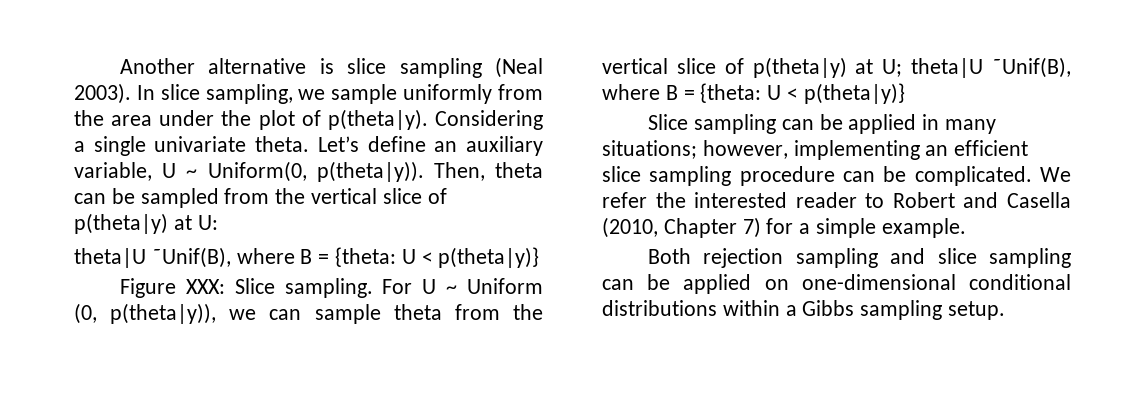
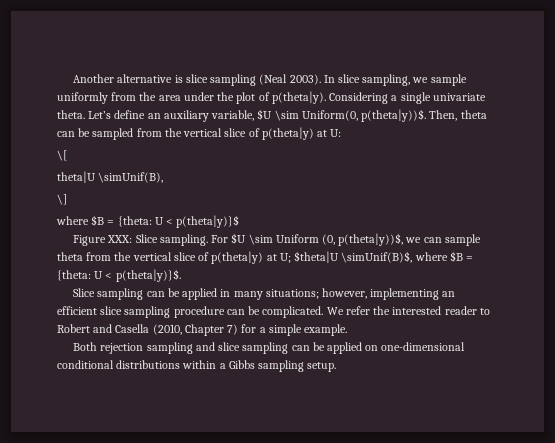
- Let’s define an auxiliary variable, U ~ Uniform(0, p(theta|y)).
+ Let’s define an auxiliary variable, $U \sim Uniform(0, p(theta|y))$.
  Then, theta can be sampled from the vertical slice of p(theta|y) at U:
- theta|U ˜Unif(B), where B = {theta: U < p(theta|y)}
+ \[
+ theta|U \simUnif(B),
+ \]
+ where $B = {theta: U < p(theta|y)}$
- For U ~ Uniform (0, p(theta|y)), we can sample theta from the vertical slice of p(theta|y) at U; theta|U ˜Unif(B), where B = {theta: U < p(theta|y)}
+ For $U \sim Uniform (0, p(theta|y))$, we can sample theta from the vertical slice of p(theta|y) at U; $theta|U \simUnif(B)$, where $B = {theta: U < p(theta|y)}$.

